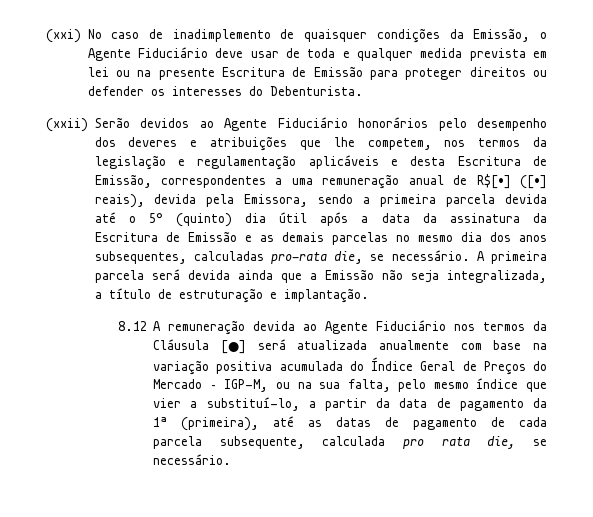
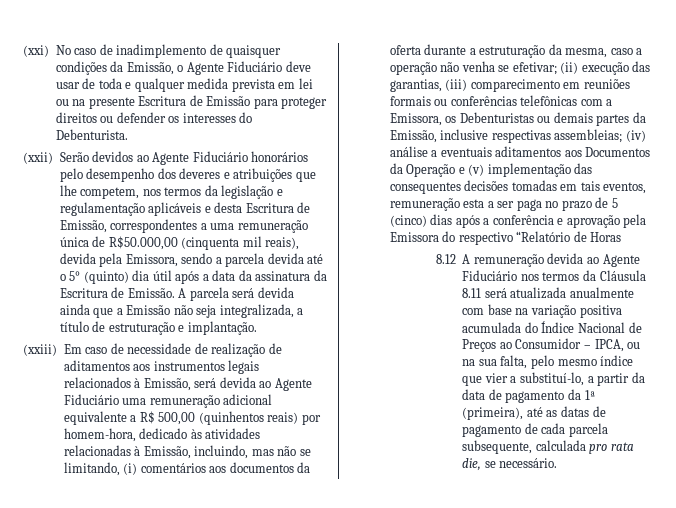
- (xxii) Serão devidos ao Agente Fiduciário honorários pelo desempenho dos deveres e atribuições que lhe competem, nos termos da legislação e regulamentação aplicáveis e desta Escritura de Emissão, correspondentes a uma remuneração anual de R$[•] ([•] reais), devida pela Emissora, sendo a primeira parcela devida até o 5° (quinto) dia útil após a data da assinatura da Escritura de Emissão e as demais parcelas no mesmo dia dos anos subsequentes, calculadas pro-rata die, se necessário. A primeira parcela será devida ainda que a Emissão não seja integralizada, a título de estruturação e implantação.
+ (xxii) Serão devidos ao Agente Fiduciário honorários pelo desempenho dos deveres e atribuições que lhe competem, nos termos da legislação e regulamentação aplicáveis e desta Escritura de Emissão, correspondentes a uma remuneração única de R$50.000,00 (cinquenta mil reais), devida pela Emissora, sendo a parcela devida até o 5° (quinto) dia útil após a data da assinatura da Escritura de Emissão. A parcela será devida ainda que a Emissão não seja integralizada, a título de estruturação e implantação.
+ (xxiii) Em caso de necessidade de realização de aditamentos aos instrumentos legais relacionados à Emissão, será devida ao Agente Fiduciário uma remuneração adicional equivalente a R$ 500,00 (quinhentos reais) por homem-hora, dedicado às atividades relacionadas à Emissão, incluindo, mas não se limitando, (i) comentários aos documentos da oferta durante a estruturação da mesma, caso a operação não venha se efetivar; (ii) execução das garantias, (iii) comparecimento em reuniões formais ou conferências telefônicas com a Emissora, os Debenturistas ou demais partes da Emissão, inclusive respectivas assembleias; (iv) análise a eventuais aditamentos aos Documentos da Operação e (v) implementação das consequentes decisões tomadas em tais eventos, remuneração esta a ser paga no prazo de 5 (cinco) dias após a conferência e aprovação pela Emissora do respectivo “Relatório de Horas
- 8.12 A remuneração devida ao Agente Fiduciário nos termos da Cláusula [●] será atualizada anualmente com base na variação positiva acumulada do Índice Geral de Preços do Mercado – IGP-M, ou na sua falta, pelo mesmo índice que vier a substituí-lo, a partir da data de pagamento da 1ª (primeira), até as datas de pagamento de cada parcela subsequente, calculada pro rata die, se necessário.
+ 8.12 A remuneração devida ao Agente Fiduciário nos termos da Cláusula 8.11 será atualizada anualmente com base na variação positiva acumulada do Índice Nacional de Preços ao Consumidor – IPCA, ou na sua falta, pelo mesmo índice que vier a substituí-lo, a partir da data de pagamento da 1ª (primeira), até as datas de pagamento de cada parcela subsequente, calculada pro rata die, se necessário.

